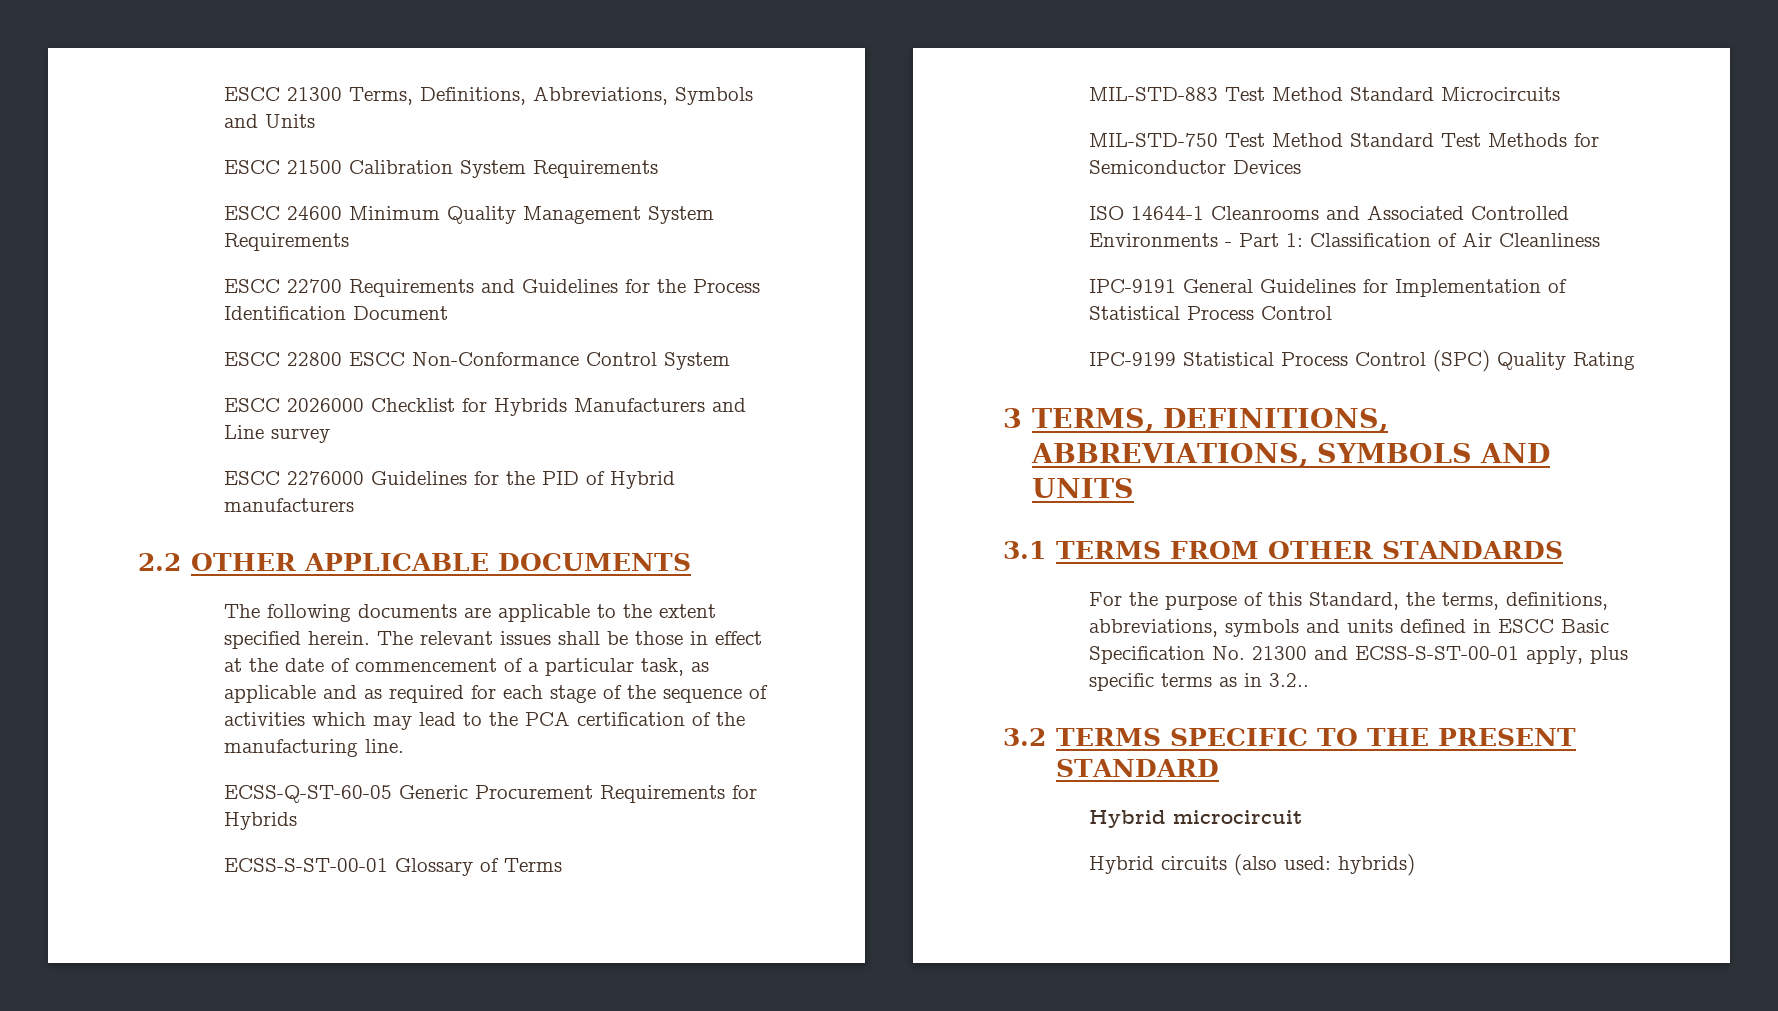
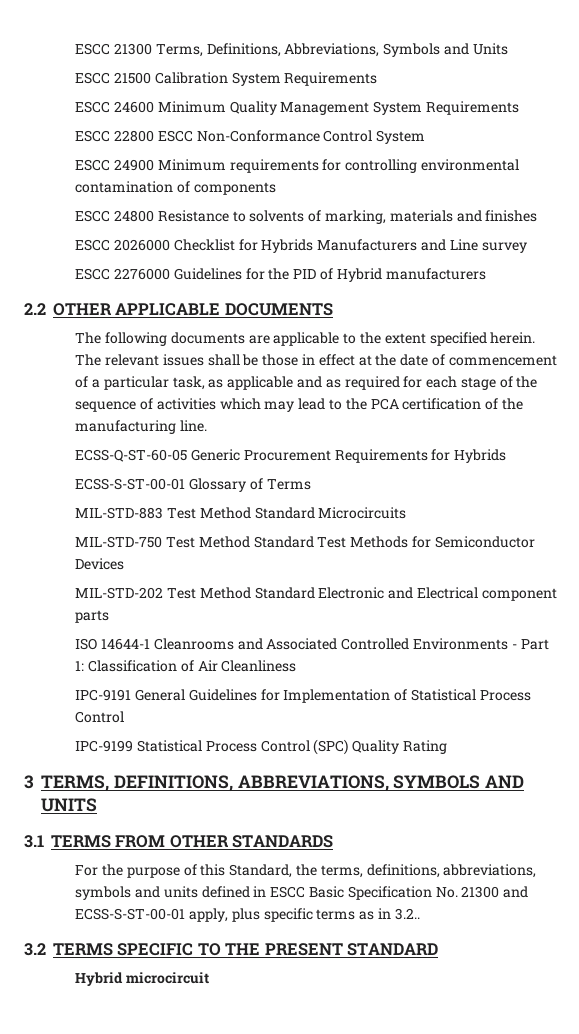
- ESCC 22700 Requirements and Guidelines for the Process Identification Document
+ ESCC 24900 Minimum requirements for controlling environmental contamination of components
+ ESCC 24800 Resistance to solvents of marking, materials and finishes
+ MIL-STD-202 Test Method Standard Electronic and Electrical component parts
- Hybrid circuits (also used: hybrids)

